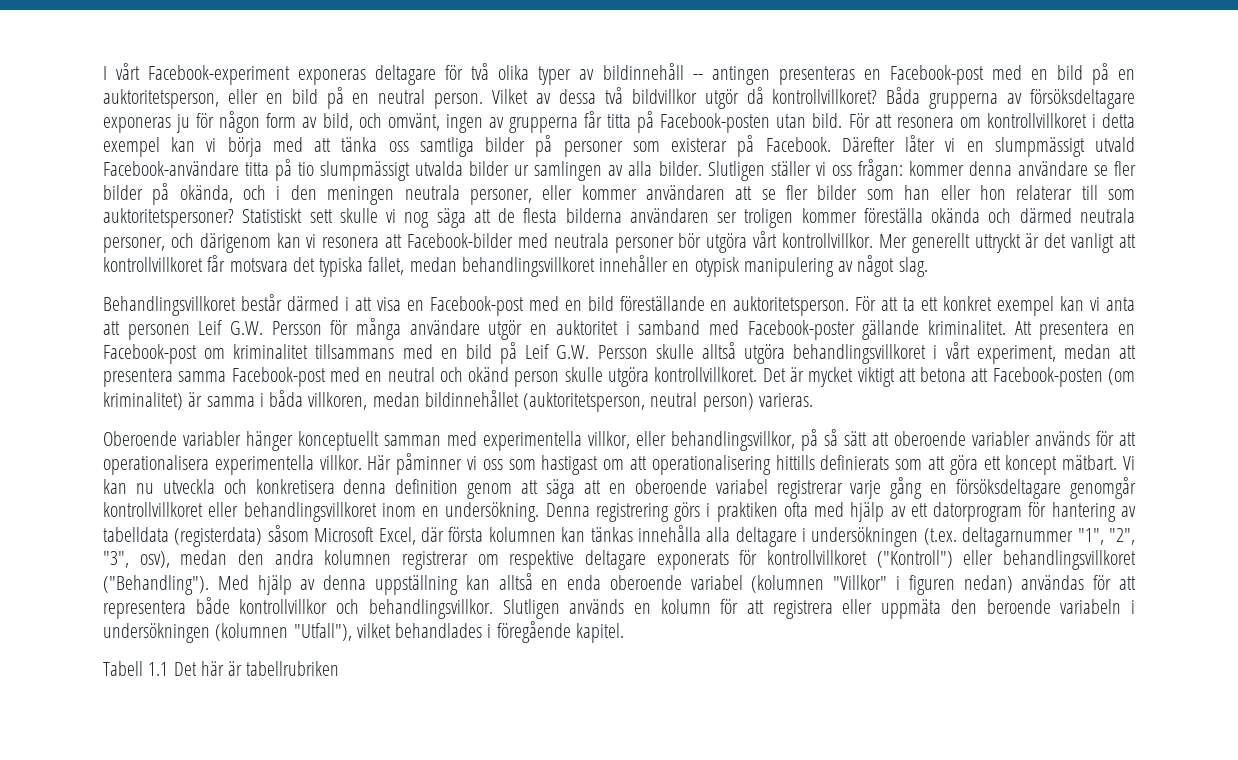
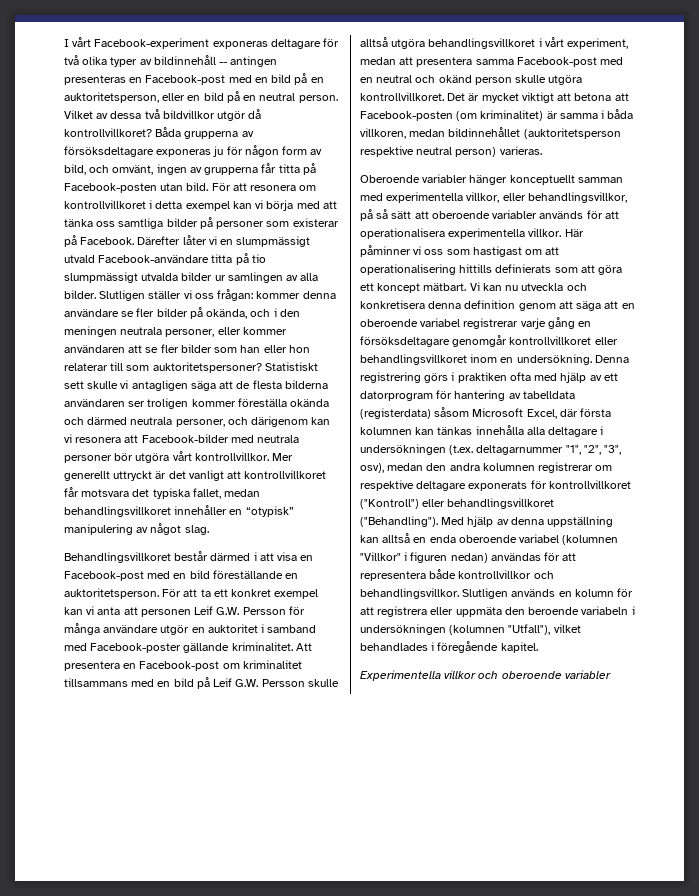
- Statistiskt sett skulle vi nog säga att de flesta bilderna användaren ser troligen kommer föreställa okända och därmed neutrala personer, och därigenom kan vi resonera att Facebook-bilder med neutrala personer bör utgöra vårt kontrollvillkor.
+ Statistiskt sett skulle vi antagligen säga att de flesta bilderna användaren ser troligen kommer föreställa okända och därmed neutrala personer, och därigenom kan vi resonera att Facebook-bilder med neutrala personer bör utgöra vårt kontrollvillkor.
- Mer generellt uttryckt är det vanligt att kontrollvillkoret får motsvara det typiska fallet, medan behandlingsvillkoret innehåller en otypisk manipulering av något slag.
+ Mer generellt uttryckt är det vanligt att kontrollvillkoret får motsvara det typiska fallet, medan behandlingsvillkoret innehåller en “otypisk” manipulering av något slag.
- Det är mycket viktigt att betona att Facebook-posten (om kriminalitet) är samma i båda villkoren, medan bildinnehållet (auktoritetsperson, neutral person) varieras.
+ Det är mycket viktigt att betona att Facebook-posten (om kriminalitet) är samma i båda villkoren, medan bildinnehållet (auktoritetsperson respektive neutral person) varieras.
- Tabell 1.1 Det här är tabellrubriken
+ Experimentella villkor och oberoende variabler

